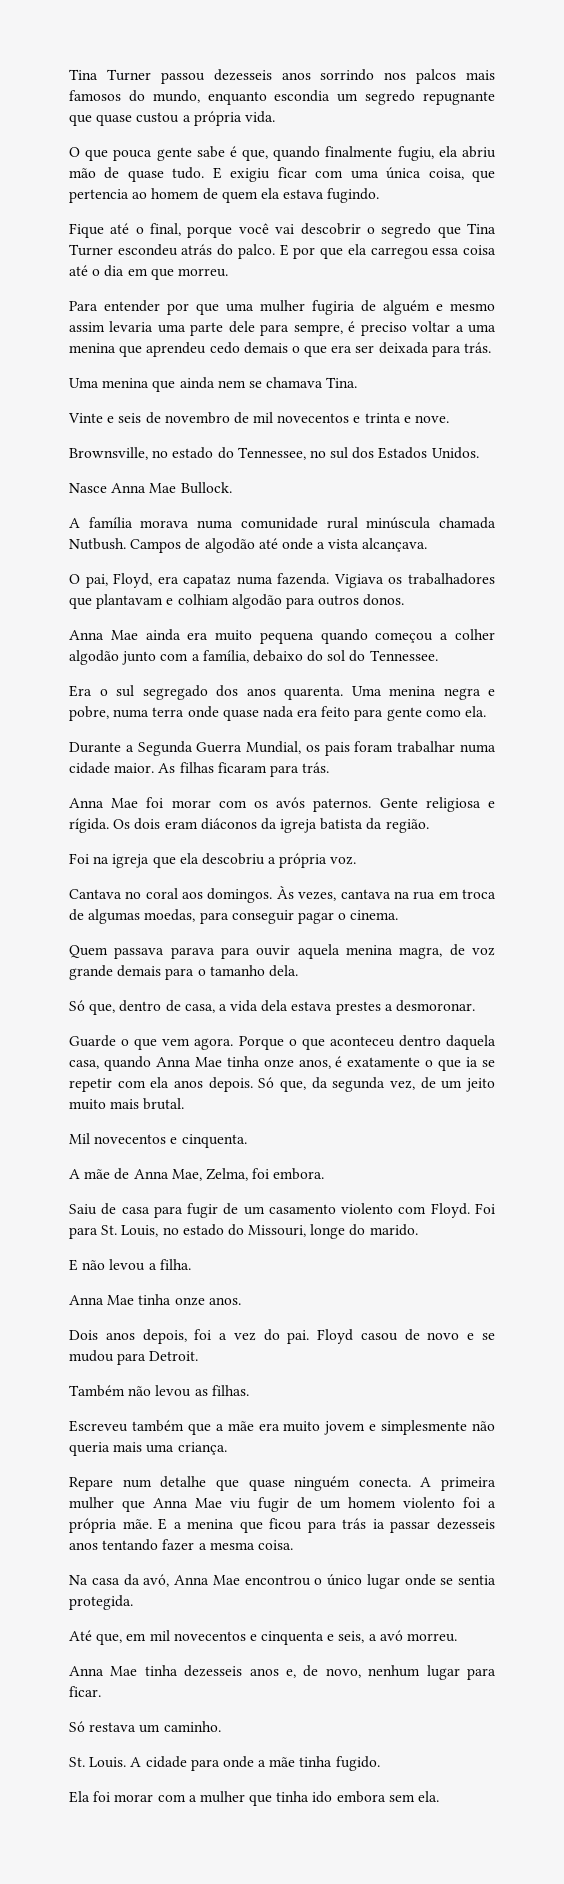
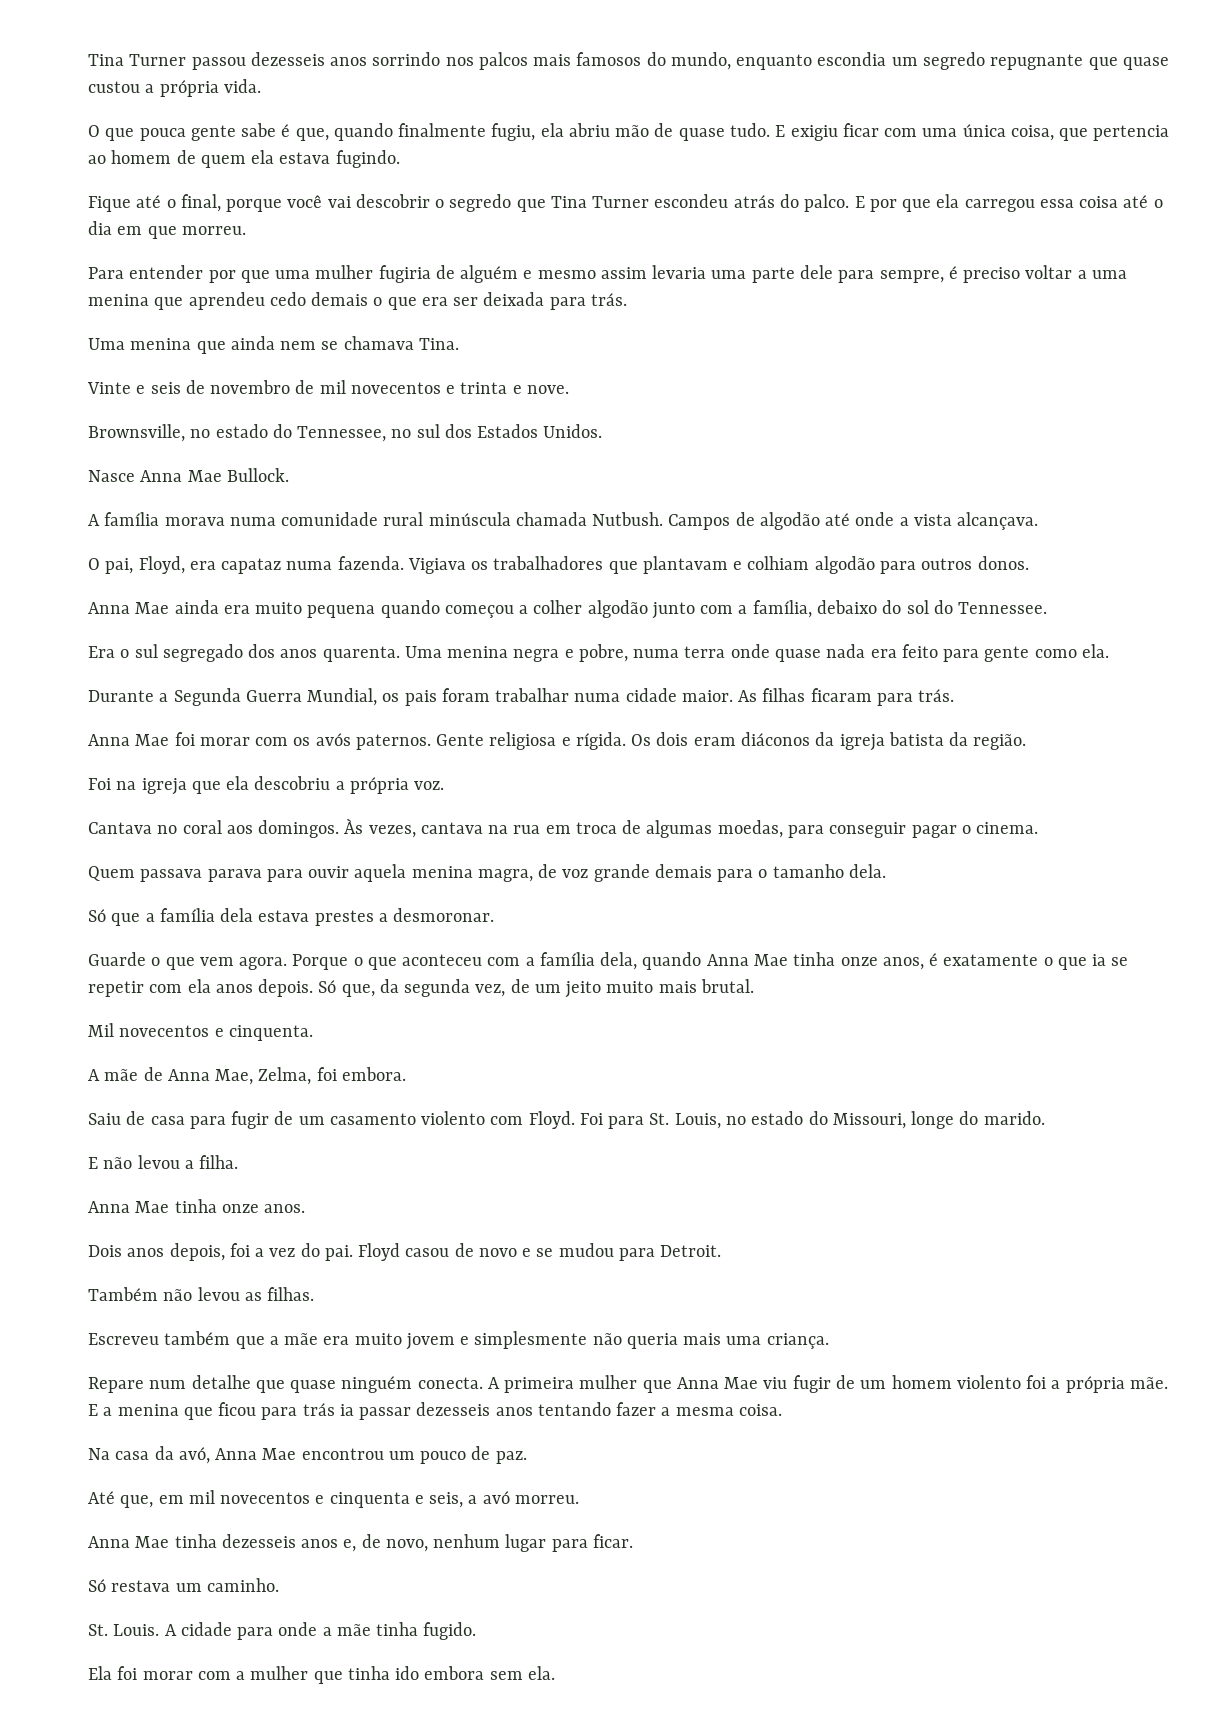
- Só que, dentro de casa, a vida dela estava prestes a desmoronar.
+ Só que a família dela estava prestes a desmoronar.
- Porque o que aconteceu dentro daquela casa, quando Anna Mae tinha onze anos, é exatamente o que ia se repetir com ela anos depois.
+ Porque o que aconteceu com a família dela, quando Anna Mae tinha onze anos, é exatamente o que ia se repetir com ela anos depois.
- Na casa da avó, Anna Mae encontrou o único lugar onde se sentia protegida.
+ Na casa da avó, Anna Mae encontrou um pouco de paz.

